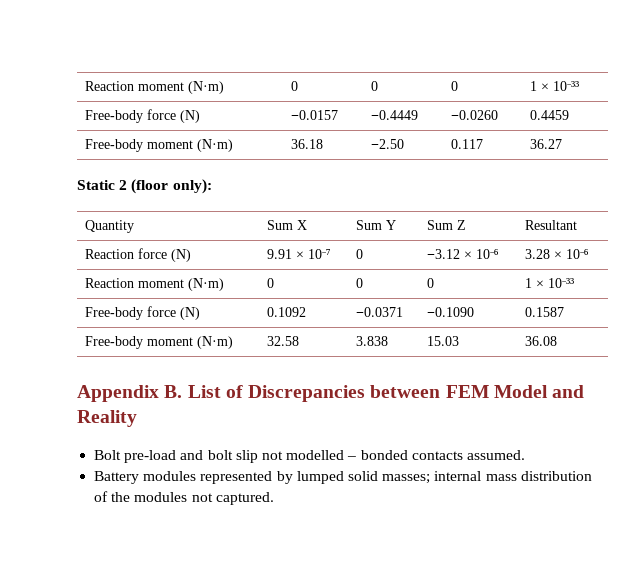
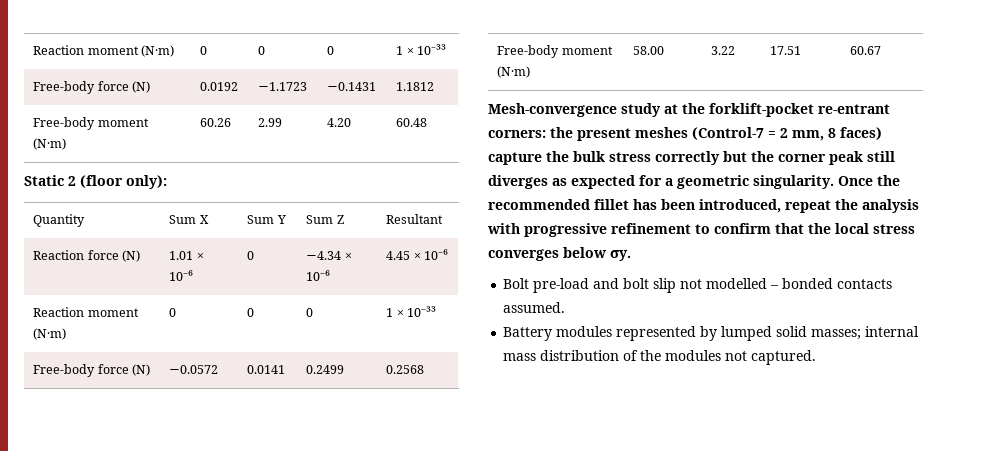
- Free-body force (N) | −0.0157 | −0.4449 | −0.0260 | 0.4459
- Free-body moment (N·m) | 36.18 | −2.50 | 0.117 | 36.27
+ Free-body force (N) | 0.0192 | −1.1723 | −0.1431 | 1.1812
+ Free-body moment (N·m) | 60.26 | 2.99 | 4.20 | 60.48
- Reaction force (N) | 9.91 × 10⁻⁷ | 0 | −3.12 × 10⁻⁶ | 3.28 × 10⁻⁶
+ Reaction force (N) | 1.01 × 10⁻⁶ | 0 | −4.34 × 10⁻⁶ | 4.45 × 10⁻⁶
- Free-body force (N) | 0.1092 | −0.0371 | −0.1090 | 0.1587
- Free-body moment (N·m) | 32.58 | 3.838 | 15.03 | 36.08
- Appendix B. List of Discrepancies between FEM Model and Reality
+ Free-body force (N) | −0.0572 | 0.0141 | 0.2499 | 0.2568
+ Free-body moment (N·m) | 58.00 | 3.22 | 17.51 | 60.67
+ Mesh-convergence study at the forklift-pocket re-entrant corners: the present meshes (Control-7 = 2 mm, 8 faces) capture the bulk stress correctly but the corner peak still diverges as expected for a geometric singularity. Once the recommended fillet has been introduced, repeat the analysis with progressive refinement to confirm that the local stress converges below σy.

